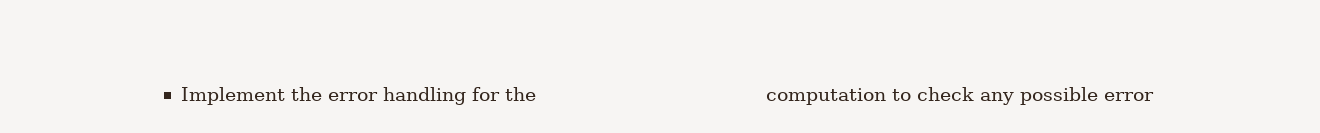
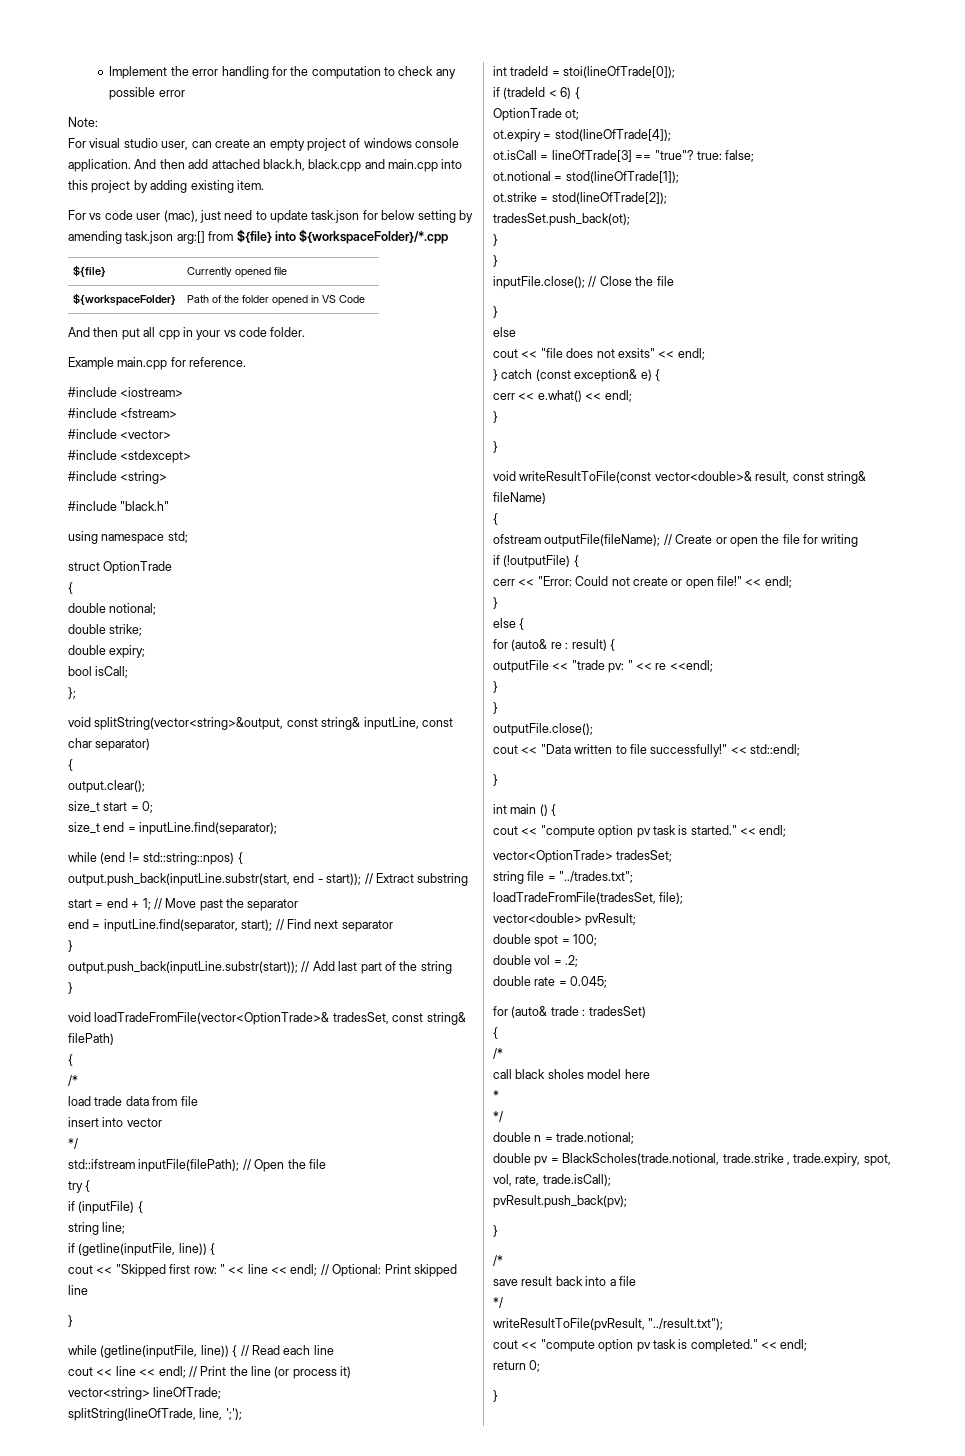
+ Note:
+ For visual studio user, can create an empty project of windows console application. And then add attached black.h, black.cpp and main.cpp into this project by adding existing item.
+ For vs code user (mac), just need to update task.json for below setting by amending task.json arg:[] from ${file} into ${workspaceFolder}/*.cpp
+ ${file} | Currently opened file
+ ${workspaceFolder} | Path of the folder opened in VS Code
+ And then put all cpp in your vs code folder.
+ Example main.cpp for reference.
+ #include <iostream>
+ #include <fstream>
+ #include <vector>
+ #include <stdexcept>
+ #include <string>
+ #include "black.h"
+ using namespace std;
+ struct OptionTrade
+ {
+ double notional;
+ double strike;
+ double expiry;
+ bool isCall;
+ };
+ void splitString(vector<string>&output, const string& inputLine, const char separator)
+ {
+ output.clear();
+ size_t start = 0;
+ size_t end = inputLine.find(separator);
+ while (end != std::string::npos) {
+ output.push_back(inputLine.substr(start, end - start)); // Extract substring
+ start = end + 1; // Move past the separator
+ end = inputLine.find(separator, start); // Find next separator
+ }
+ output.push_back(inputLine.substr(start)); // Add last part of the string
+ }
+ void loadTradeFromFile(vector<OptionTrade>& tradesSet, const string& filePath)
+ {
+ /*
+ load trade data from file
+ insert into vector
+ */
+ std::ifstream inputFile(filePath); // Open the file
+ try {
+ if (inputFile) {
+ string line;
+ if (getline(inputFile, line)) {
+ cout << "Skipped first row: " << line << endl; // Optional: Print skipped line
+ }
+ while (getline(inputFile, line)) { // Read each line
+ cout << line << endl; // Print the line (or process it)
+ vector<string> lineOfTrade;
+ splitString(lineOfTrade, line, ';');
+ int tradeId = stoi(lineOfTrade[0]);
+ if (tradeId < 6) {
+ OptionTrade ot;
+ ot.expiry = stod(lineOfTrade[4]);
+ ot.isCall = lineOfTrade[3] == "true"? true: false;
+ ot.notional = stod(lineOfTrade[1]);
+ ot.strike = stod(lineOfTrade[2]);
+ tradesSet.push_back(ot);
+ }
+ }
+ inputFile.close(); // Close the file
+ }
+ else
+ cout << "file does not exsits" << endl;
+ } catch (const exception& e) {
+ cerr << e.what() << endl;
+ }
+ }
+ void writeResultToFile(const vector<double>& result, const string& fileName)
+ {
+ ofstream outputFile(fileName); // Create or open the file for writing
+ if (!outputFile) {
+ cerr << "Error: Could not create or open file!" << endl;
+ }
+ else {
+ for (auto& re : result) {
+ outputFile << "trade pv: " << re <<endl;
+ }
+ }
+ outputFile.close();
+ cout << "Data written to file successfully!" << std::endl;
+ }
+ int main () {
+ cout << "compute option pv task is started." << endl;
+ vector<OptionTrade> tradesSet;
+ string file = "../trades.txt";
+ loadTradeFromFile(tradesSet, file);
+ vector<double> pvResult;
+ double spot = 100;
+ double vol = .2;
+ double rate = 0.045;
+ for (auto& trade : tradesSet)
+ {
+ /*
+ call black sholes model here
+ *
+ */
+ double n = trade.notional;
+ double pv = BlackScholes(trade.notional, trade.strike , trade.expiry, spot, vol, rate, trade.isCall);
+ pvResult.push_back(pv);
+ }
+ /*
+ save result back into a file
+ */
+ writeResultToFile(pvResult, "../result.txt");
+ cout << "compute option pv task is completed." << endl;
+ return 0;
+ }

